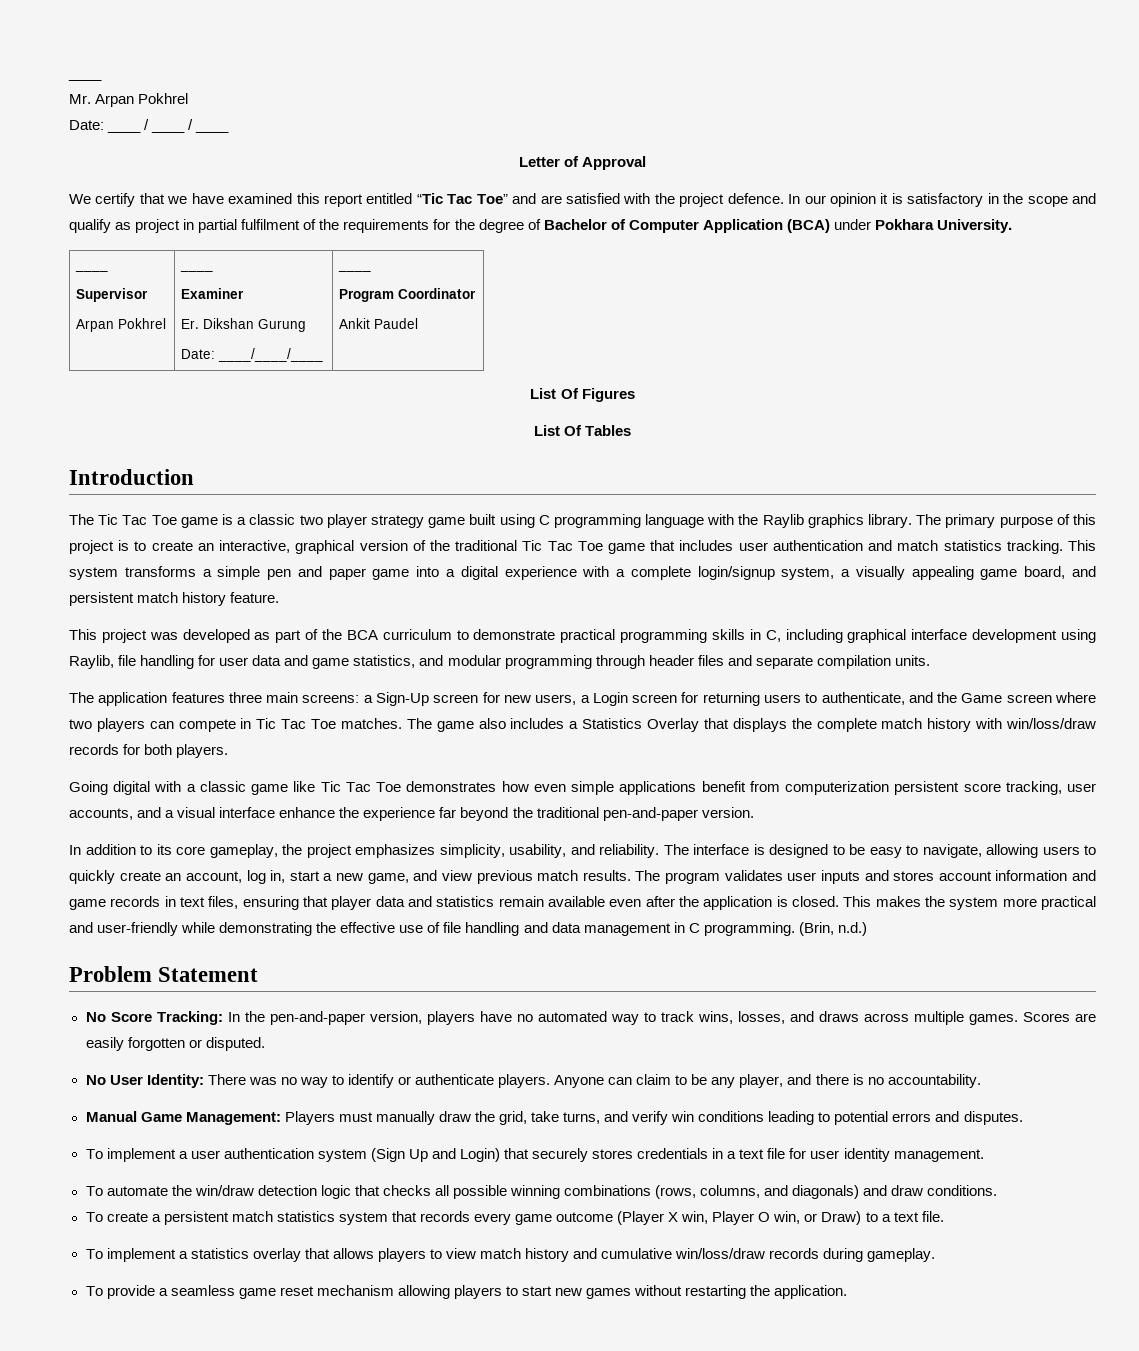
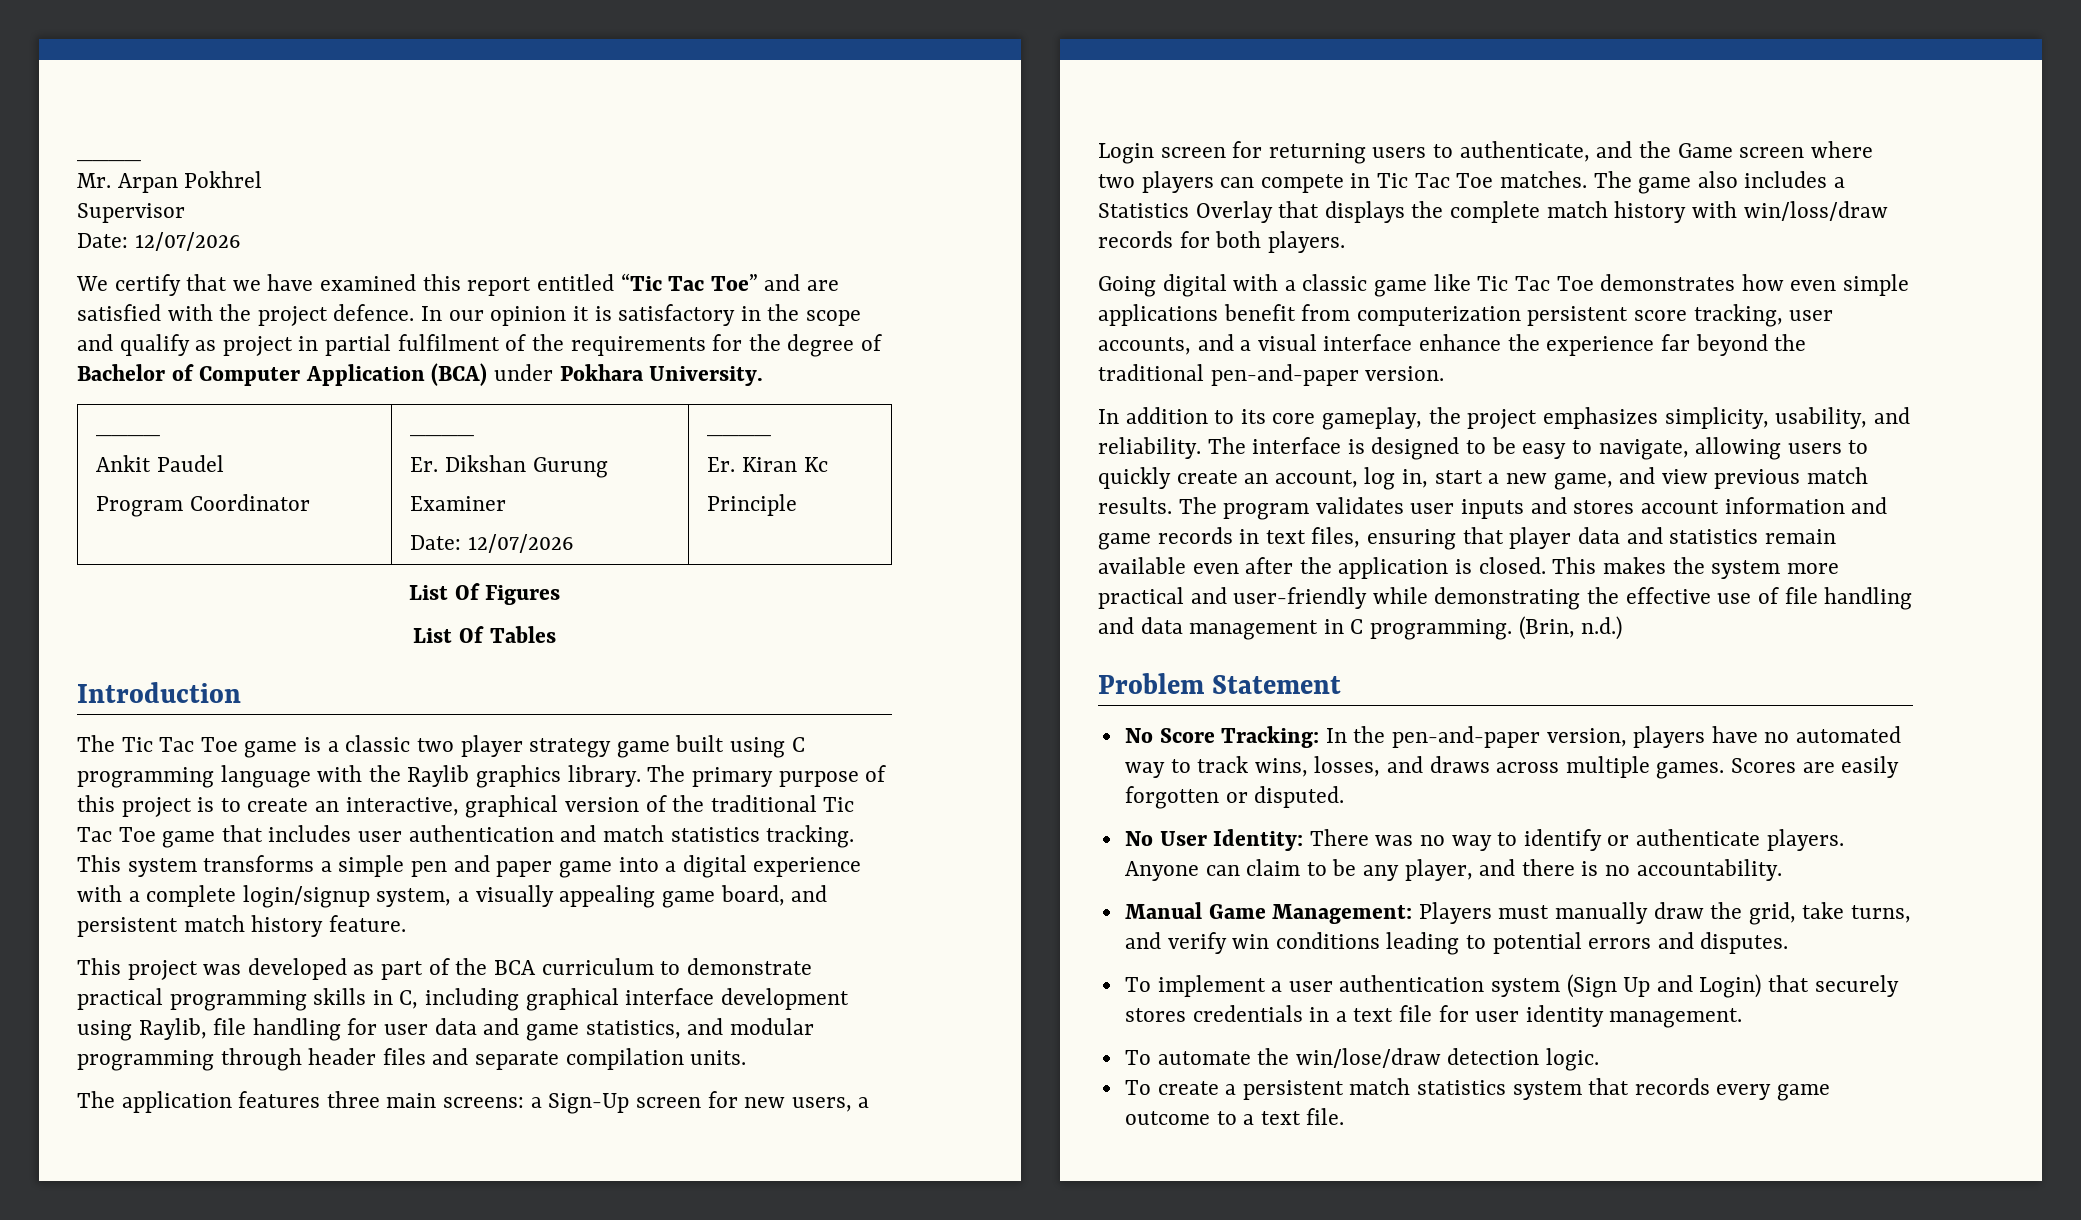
- Date: ____ / ____ / ____
- Letter of Approval
+ Supervisor
+ Date: 12/07/2026
  In our opinion it is satisfactory in the scope and qualify as project in partial fulfilment of the requirements for the degree of Bachelor of Computer Application (BCA) under Pokhara University.
  ____
- Supervisor
- Arpan Pokhrel | ____
+ Ankit Paudel
+ Program Coordinator | ____
+ Er. Dikshan Gurung
  Examiner
- Er. Dikshan Gurung
- Date: ____/____/____ | ____
- Program Coordinator
- Ankit Paudel
+ Date: 12/07/2026 | ____
+ Er. Kiran Kc
+ Principle
- To automate the win/draw detection logic that checks all possible winning combinations (rows, columns, and diagonals) and draw conditions.
+ To automate the win/lose/draw detection logic.
- To create a persistent match statistics system that records every game outcome (Player X win, Player O win, or Draw) to a text file.
- To implement a statistics overlay that allows players to view match history and cumulative win/loss/draw records during gameplay.
- To provide a seamless game reset mechanism allowing players to start new games without restarting the application.
+ To create a persistent match statistics system that records every game outcome to a text file.

